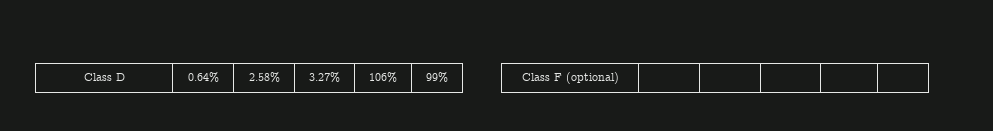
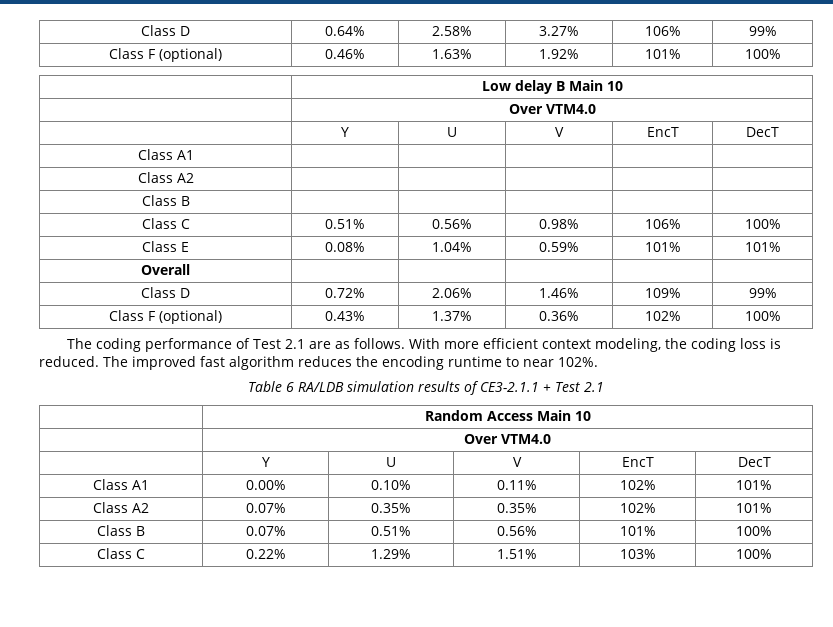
- Class F (optional) | | | | |
+ Class F (optional) | 0.46% | 1.63% | 1.92% | 101% | 100%
+ | Low delay B Main 10
+ | Over VTM4.0
+ | Y | U | V | EncT | DecT
+ Class A1 | | | | |
+ Class A2 | | | | |
+ Class B | | | | |
+ Class C | 0.51% | 0.56% | 0.98% | 106% | 100%
+ Class E | 0.08% | 1.04% | 0.59% | 101% | 101%
+ Overall | | | | |
+ Class D | 0.72% | 2.06% | 1.46% | 109% | 99%
+ Class F (optional) | 0.43% | 1.37% | 0.36% | 102% | 100%
+ The coding performance of Test 2.1 are as follows. With more efficient context modeling, the coding loss is reduced. The improved fast algorithm reduces the encoding runtime to near 102%.
+ Table 6 RA/LDB simulation results of CE3-2.1.1 + Test 2.1
+ | Random Access Main 10
+ | Over VTM4.0
+ | Y | U | V | EncT | DecT
+ Class A1 | 0.00% | 0.10% | 0.11% | 102% | 101%
+ Class A2 | 0.07% | 0.35% | 0.35% | 102% | 101%
+ Class B | 0.07% | 0.51% | 0.56% | 101% | 100%
+ Class C | 0.22% | 1.29% | 1.51% | 103% | 100%

